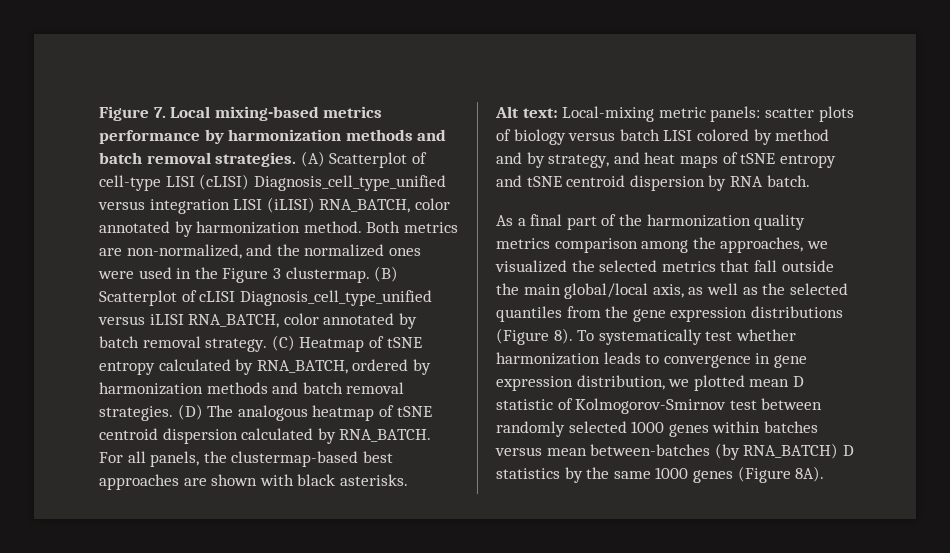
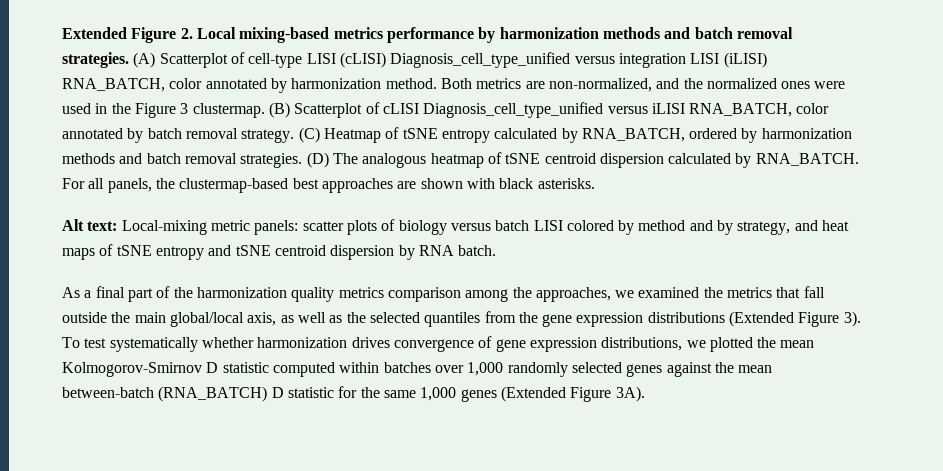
- Figure 7. Local mixing-based metrics performance by harmonization methods and batch removal strategies.
+ Extended Figure 2. Local mixing-based metrics performance by harmonization methods and batch removal strategies.
- As a final part of the harmonization quality metrics comparison among the approaches, we visualized the selected metrics that fall outside the main global/local axis, as well as the selected quantiles from the gene expression distributions (Figure 8). To systematically test whether harmonization leads to convergence in gene expression distribution, we plotted mean D statistic of Kolmogorov-Smirnov test between randomly selected 1000 genes within batches versus mean between-batches (by RNA_BATCH) D statistics by the same 1000 genes (Figure 8A).
+ As a final part of the harmonization quality metrics comparison among the approaches, we examined the metrics that fall outside the main global/local axis, as well as the selected quantiles from the gene expression distributions (Extended Figure 3). To test systematically whether harmonization drives convergence of gene expression distributions, we plotted the mean Kolmogorov-Smirnov D statistic computed within batches over 1,000 randomly selected genes against the mean between-batch (RNA_BATCH) D statistic for the same 1,000 genes (Extended Figure 3A).

